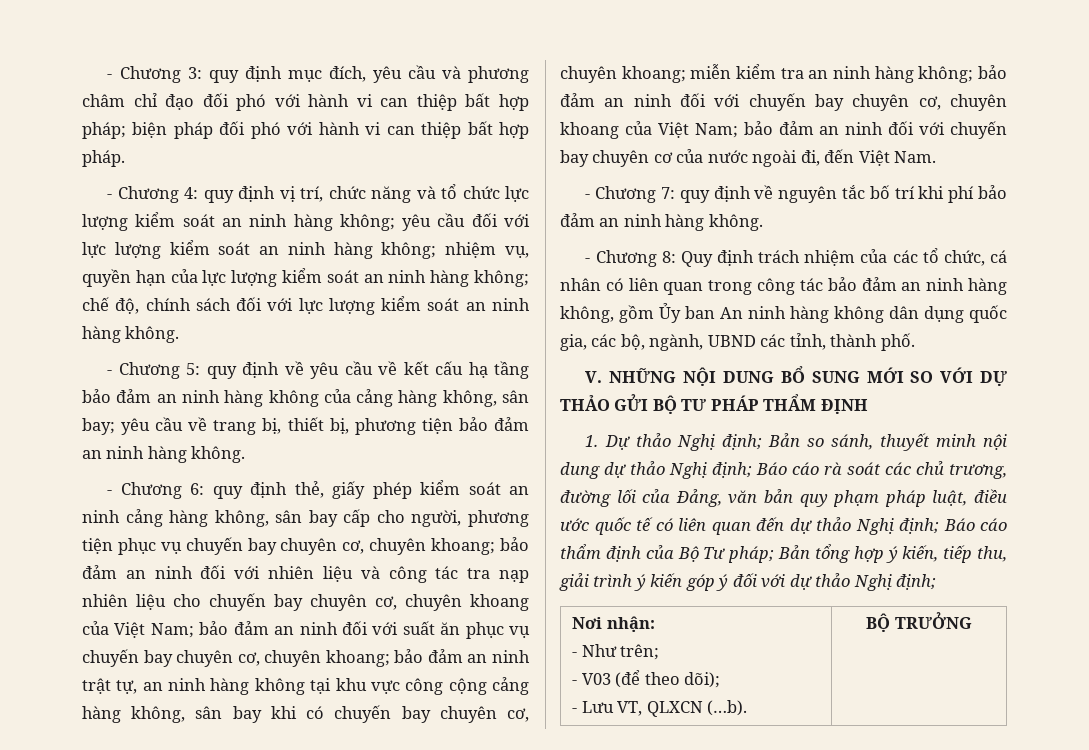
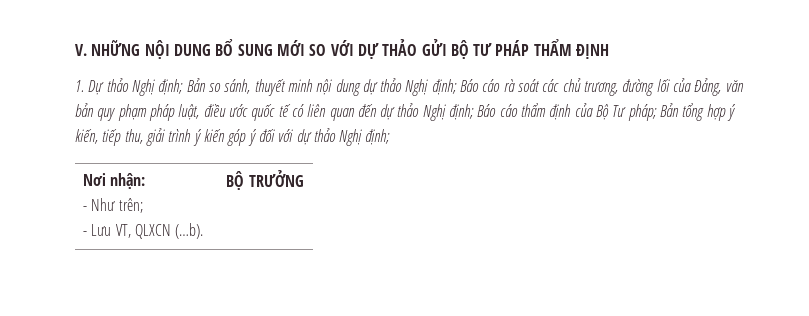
- - Chương 3: quy định mục đích, yêu cầu và phương châm chỉ đạo đối phó với hành vi can thiệp bất hợp pháp; biện pháp đối phó với hành vi can thiệp bất hợp pháp.
- - Chương 4: quy định vị trí, chức năng và tổ chức lực lượng kiểm soát an ninh hàng không; yêu cầu đối với lực lượng kiểm soát an ninh hàng không; nhiệm vụ, quyền hạn của lực lượng kiểm soát an ninh hàng không; chế độ, chính sách đối với lực lượng kiểm soát an ninh hàng không.
- - Chương 5: quy định về yêu cầu về kết cấu hạ tầng bảo đảm an ninh hàng không của cảng hàng không, sân bay; yêu cầu về trang bị, thiết bị, phương tiện bảo đảm an ninh hàng không.
- - Chương 6: quy định thẻ, giấy phép kiểm soát an ninh cảng hàng không, sân bay cấp cho người, phương tiện phục vụ chuyến bay chuyên cơ, chuyên khoang; bảo đảm an ninh đối với nhiên liệu và công tác tra nạp nhiên liệu cho chuyến bay chuyên cơ, chuyên khoang của Việt Nam; bảo đảm an ninh đối với suất ăn phục vụ chuyến bay chuyên cơ, chuyên khoang; bảo đảm an ninh trật tự, an ninh hàng không tại khu vực công cộng cảng hàng không, sân bay khi có chuyến bay chuyên cơ, chuyên khoang; miễn kiểm tra an ninh hàng không; bảo đảm an ninh đối với chuyến bay chuyên cơ, chuyên khoang của Việt Nam; bảo đảm an ninh đối với chuyến bay chuyên cơ của nước ngoài đi, đến Việt Nam.
- - Chương 7: quy định về nguyên tắc bố trí khi phí bảo đảm an ninh hàng không.
- - Chương 8: Quy định trách nhiệm của các tổ chức, cá nhân có liên quan trong công tác bảo đảm an ninh hàng không, gồm Ủy ban An ninh hàng không dân dụng quốc gia, các bộ, ngành, UBND các tỉnh, thành phố.
  Nơi nhận:
  - Như trên;
- - V03 (để theo dõi);

